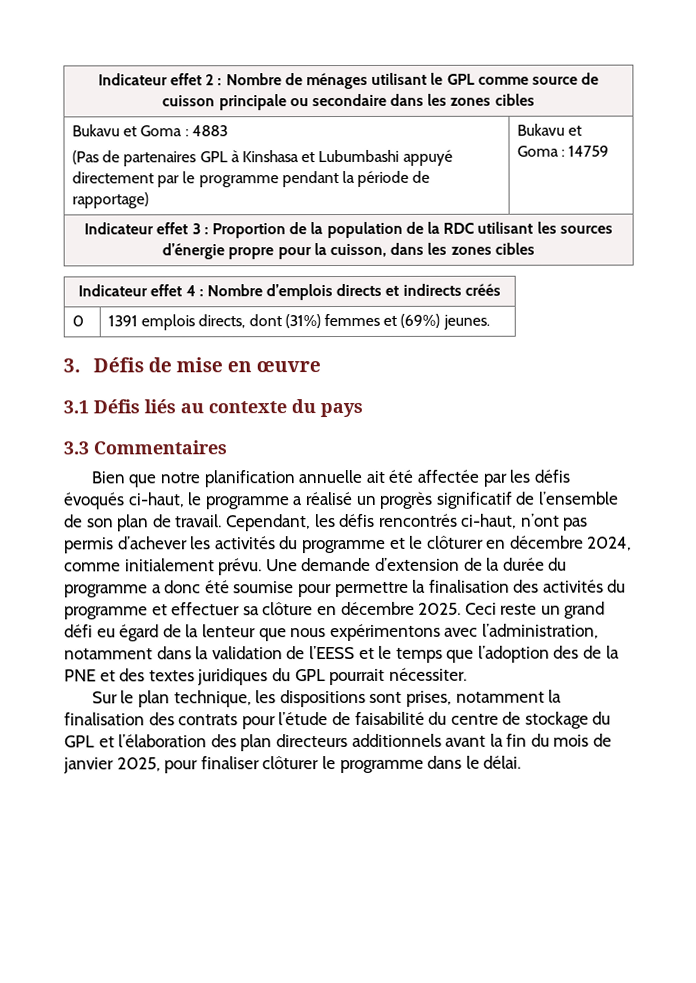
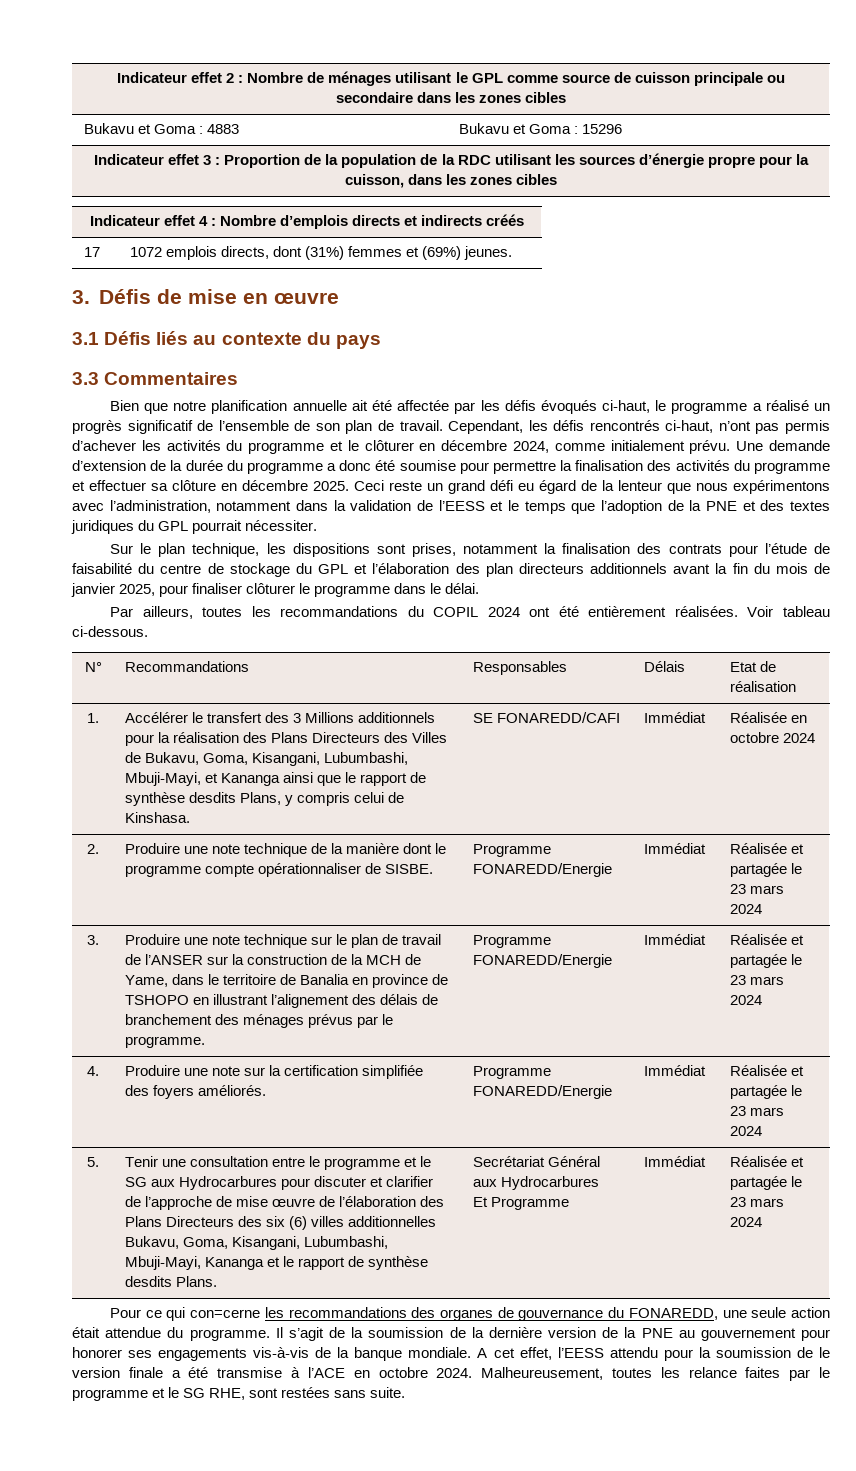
- Bukavu et Goma : 4883
- (Pas de partenaires GPL à Kinshasa et Lubumbashi appuyé directement par le programme pendant la période de rapportage) | Bukavu et Goma : 14759
+ Bukavu et Goma : 4883 | Bukavu et Goma : 15296
- 0 | 1391 emplois directs, dont (31%) femmes et (69%) jeunes.
+ 17 | 1072 emplois directs, dont (31%) femmes et (69%) jeunes.
- Ceci reste un grand défi eu égard de la lenteur que nous expérimentons avec l’administration, notamment dans la validation de l’EESS et le temps que l’adoption des de la PNE et des textes juridiques du GPL pourrait nécessiter.
+ Ceci reste un grand défi eu égard de la lenteur que nous expérimentons avec l’administration, notamment dans la validation de l’EESS et le temps que l’adoption de la PNE et des textes juridiques du GPL pourrait nécessiter.
+ Par ailleurs, toutes les recommandations du COPIL 2024 ont été entièrement réalisées. Voir tableau ci-dessous.
+ N° | Recommandations | Responsables | Délais | Etat de réalisation
+ 1. | Accélérer le transfert des 3 Millions additionnels pour la réalisation des Plans Directeurs des Villes de Bukavu, Goma, Kisangani, Lubumbashi, Mbuji-Mayi, et Kananga ainsi que le rapport de synthèse desdits Plans, y compris celui de Kinshasa. | SE FONAREDD/CAFI | Immédiat | Réalisée en octobre 2024
+ 2. | Produire une note technique de la manière dont le programme compte opérationnaliser de SISBE. | Programme FONAREDD/Energie | Immédiat | Réalisée et partagée le 23 mars 2024
+ 3. | Produire une note technique sur le plan de travail de l’ANSER sur la construction de la MCH de Yame, dans le territoire de Banalia en province de TSHOPO en illustrant l’alignement des délais de branchement des ménages prévus par le programme. | Programme FONAREDD/Energie | Immédiat | Réalisée et partagée le 23 mars 2024
+ 4. | Produire une note sur la certification simplifiée des foyers améliorés. | Programme FONAREDD/Energie | Immédiat | Réalisée et partagée le 23 mars 2024
+ 5. | Tenir une consultation entre le programme et le SG aux Hydrocarbures pour discuter et clarifier de l’approche de mise œuvre de l’élaboration des Plans Directeurs des six (6) villes additionnelles Bukavu, Goma, Kisangani, Lubumbashi, Mbuji-Mayi, Kananga et le rapport de synthèse desdits Plans. | Secrétariat Général aux Hydrocarbures
+ Et Programme | Immédiat | Réalisée et partagée le 23 mars 2024
+ Pour ce qui con=cerne les recommandations des organes de gouvernance du FONAREDD, une seule action était attendue du programme. Il s’agit de la soumission de la dernière version de la PNE au gouvernement pour honorer ses engagements vis-à-vis de la banque mondiale. A cet effet, l’EESS attendu pour la soumission de le version finale a été transmise à l’ACE en octobre 2024. Malheureusement, toutes les relance faites par le programme et le SG RHE, sont restées sans suite.

